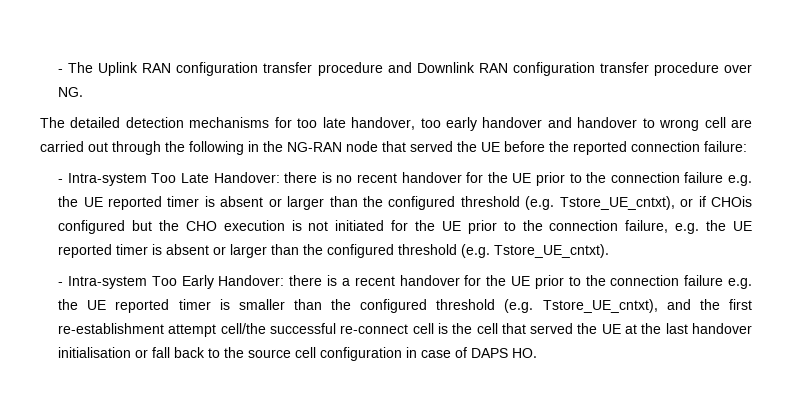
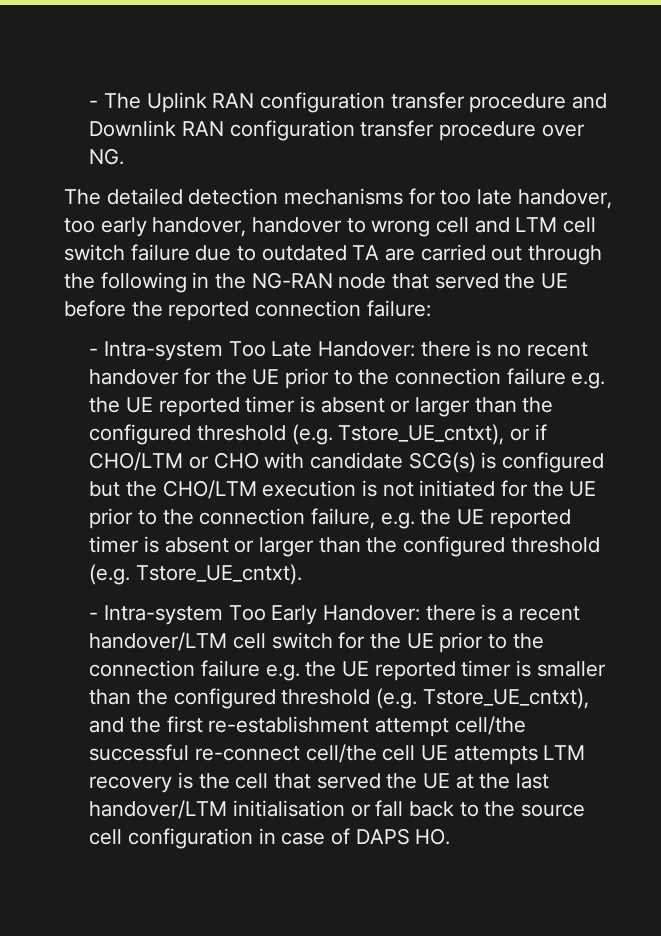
- The detailed detection mechanisms for too late handover, too early handover and handover to wrong cell are carried out through the following in the NG-RAN node that served the UE before the reported connection failure:
+ The detailed detection mechanisms for too late handover, too early handover, handover to wrong cell and LTM cell switch failure due to outdated TA are carried out through the following in the NG-RAN node that served the UE before the reported connection failure:
- there is no recent handover for the UE prior to the connection failure e.g. the UE reported timer is absent or larger than the configured threshold (e.g. Tstore_UE_cntxt), or if CHOis configured but the CHO execution is not initiated for the UE prior to the connection failure, e.g. the UE reported timer is absent or larger than the configured threshold (e.g. Tstore_UE_cntxt).
+ there is no recent handover for the UE prior to the connection failure e.g. the UE reported timer is absent or larger than the configured threshold (e.g. Tstore_UE_cntxt), or if CHO/LTM or CHO with candidate SCG(s) is configured but the CHO/LTM execution is not initiated for the UE prior to the connection failure, e.g. the UE reported timer is absent or larger than the configured threshold (e.g. Tstore_UE_cntxt).
- there is a recent handover for the UE prior to the connection failure e.g. the UE reported timer is smaller than the configured threshold (e.g. Tstore_UE_cntxt), and the first re-establishment attempt cell/the successful re-connect cell is the cell that served the UE at the last handover initialisation or fall back to the source cell configuration in case of DAPS HO.
+ there is a recent handover/LTM cell switch for the UE prior to the connection failure e.g. the UE reported timer is smaller than the configured threshold (e.g. Tstore_UE_cntxt), and the first re-establishment attempt cell/the successful re-connect cell/the cell UE attempts LTM recovery is the cell that served the UE at the last handover/LTM initialisation or fall back to the source cell configuration in case of DAPS HO.

